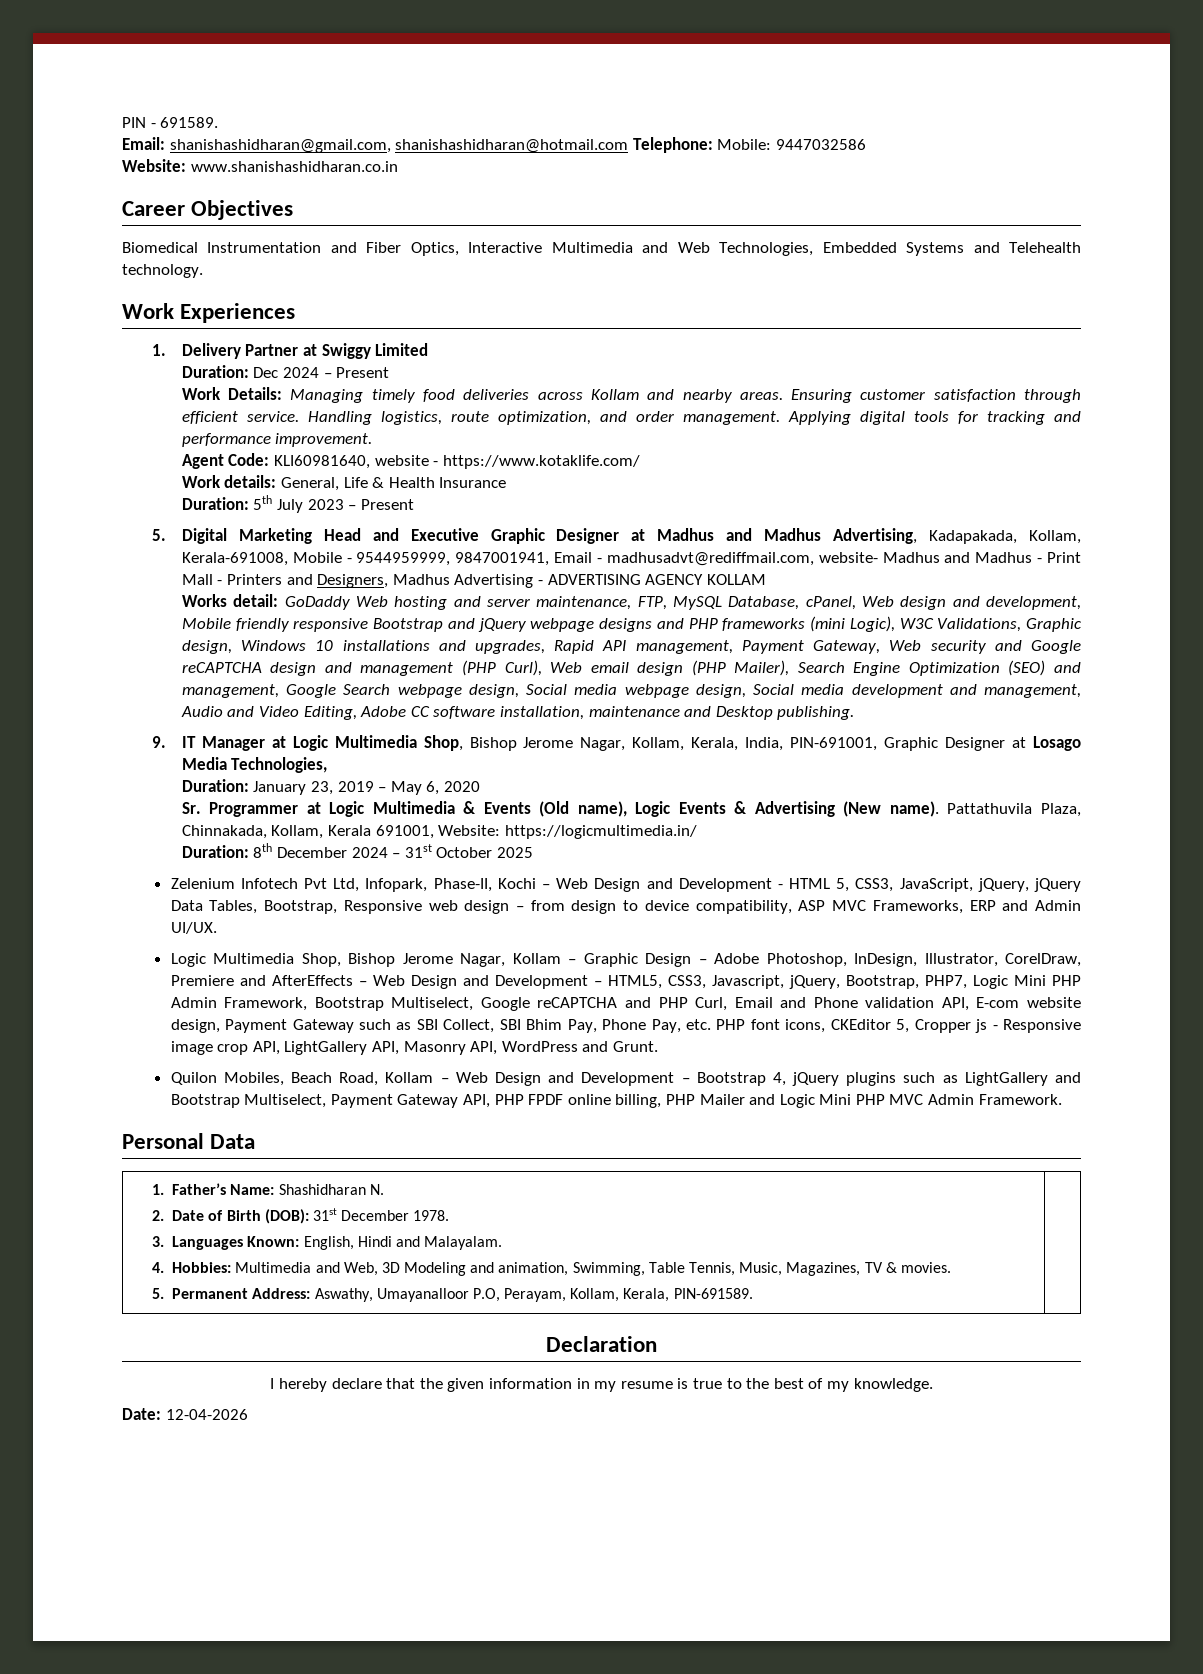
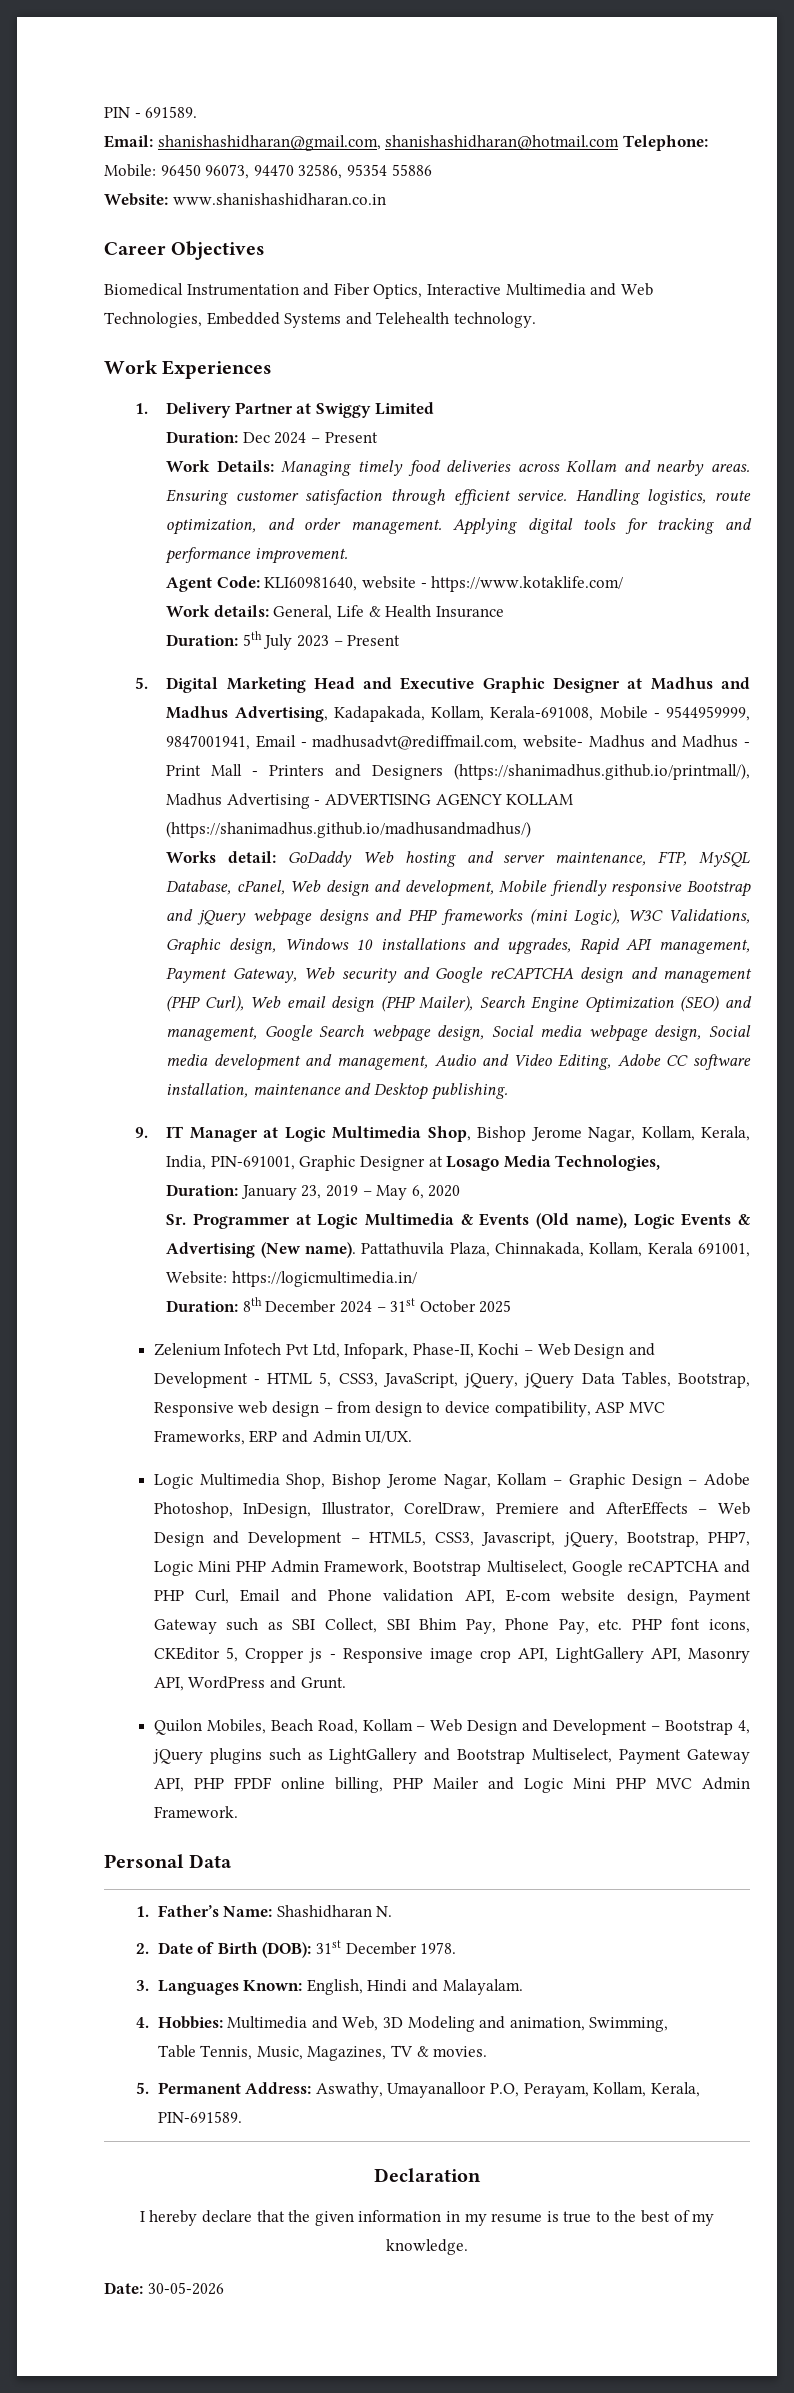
- Email: shanishashidharan@gmail.com, shanishashidharan@hotmail.com Telephone: Mobile: 9447032586
+ Email: shanishashidharan@gmail.com, shanishashidharan@hotmail.com Telephone: Mobile: 96450 96073, 94470 32586, 95354 55886
- 5. Digital Marketing Head and Executive Graphic Designer at Madhus and Madhus Advertising, Kadapakada, Kollam, Kerala-691008, Mobile - 9544959999, 9847001941, Email - madhusadvt@rediffmail.com, website- Madhus and Madhus - Print Mall - Printers and Designers, Madhus Advertising - ADVERTISING AGENCY KOLLAM
+ 5. Digital Marketing Head and Executive Graphic Designer at Madhus and Madhus Advertising, Kadapakada, Kollam, Kerala-691008, Mobile - 9544959999, 9847001941, Email - madhusadvt@rediffmail.com, website- Madhus and Madhus - Print Mall - Printers and Designers (https://shanimadhus.github.io/printmall/), Madhus Advertising - ADVERTISING AGENCY KOLLAM (https://shanimadhus.github.io/madhusandmadhus/)
- Date: 12-04-2026
+ Date: 30-05-2026

